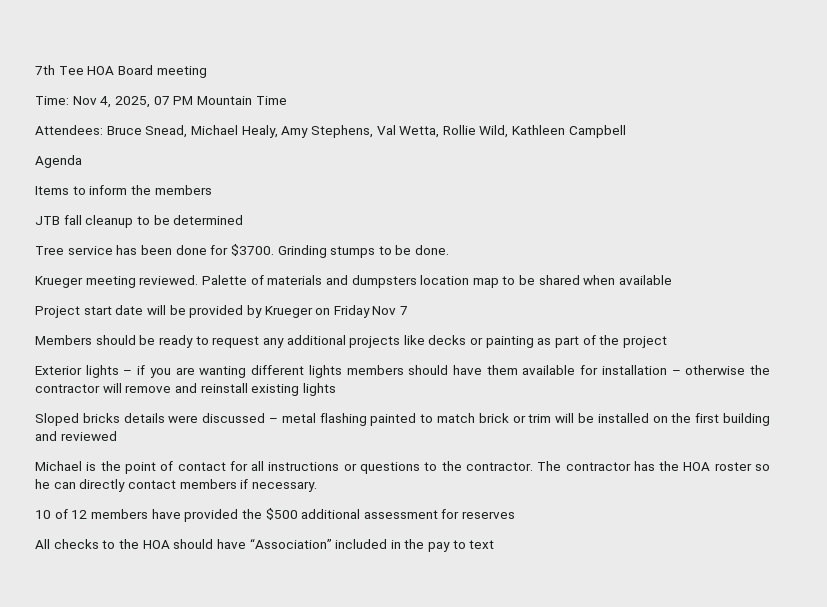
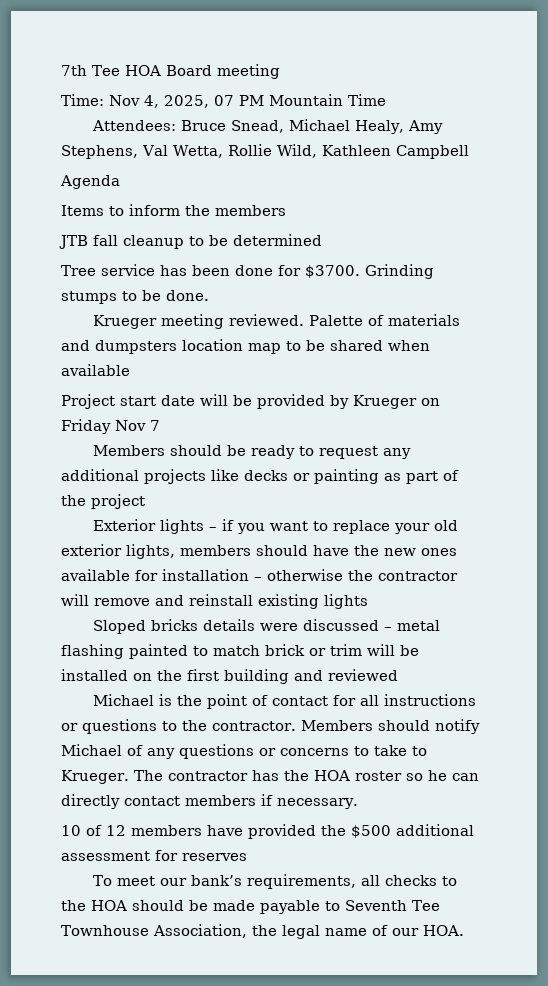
- Exterior lights – if you are wanting different lights members should have them available for installation – otherwise the contractor will remove and reinstall existing lights
+ Exterior lights – if you want to replace your old exterior lights, members should have the new ones available for installation – otherwise the contractor will remove and reinstall existing lights
+ Members should notify Michael of any questions or concerns to take to Krueger.
- All checks to the HOA should have “Association” included in the pay to text
+ To meet our bank’s requirements, all checks to the HOA should be made payable to Seventh Tee Townhouse Association, the legal name of our HOA.

